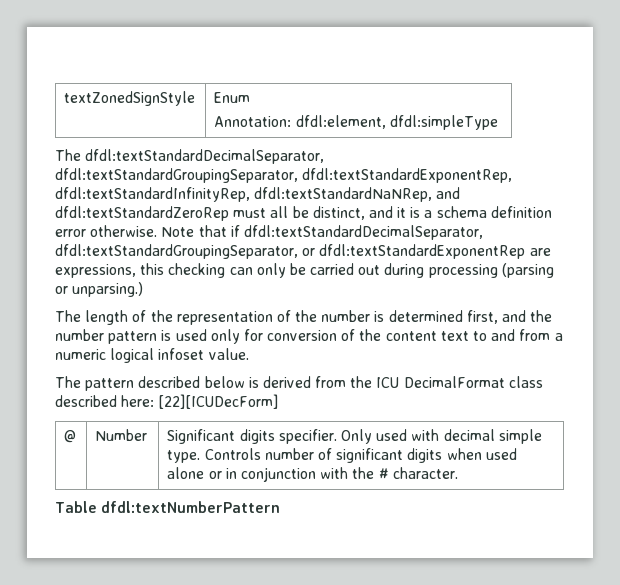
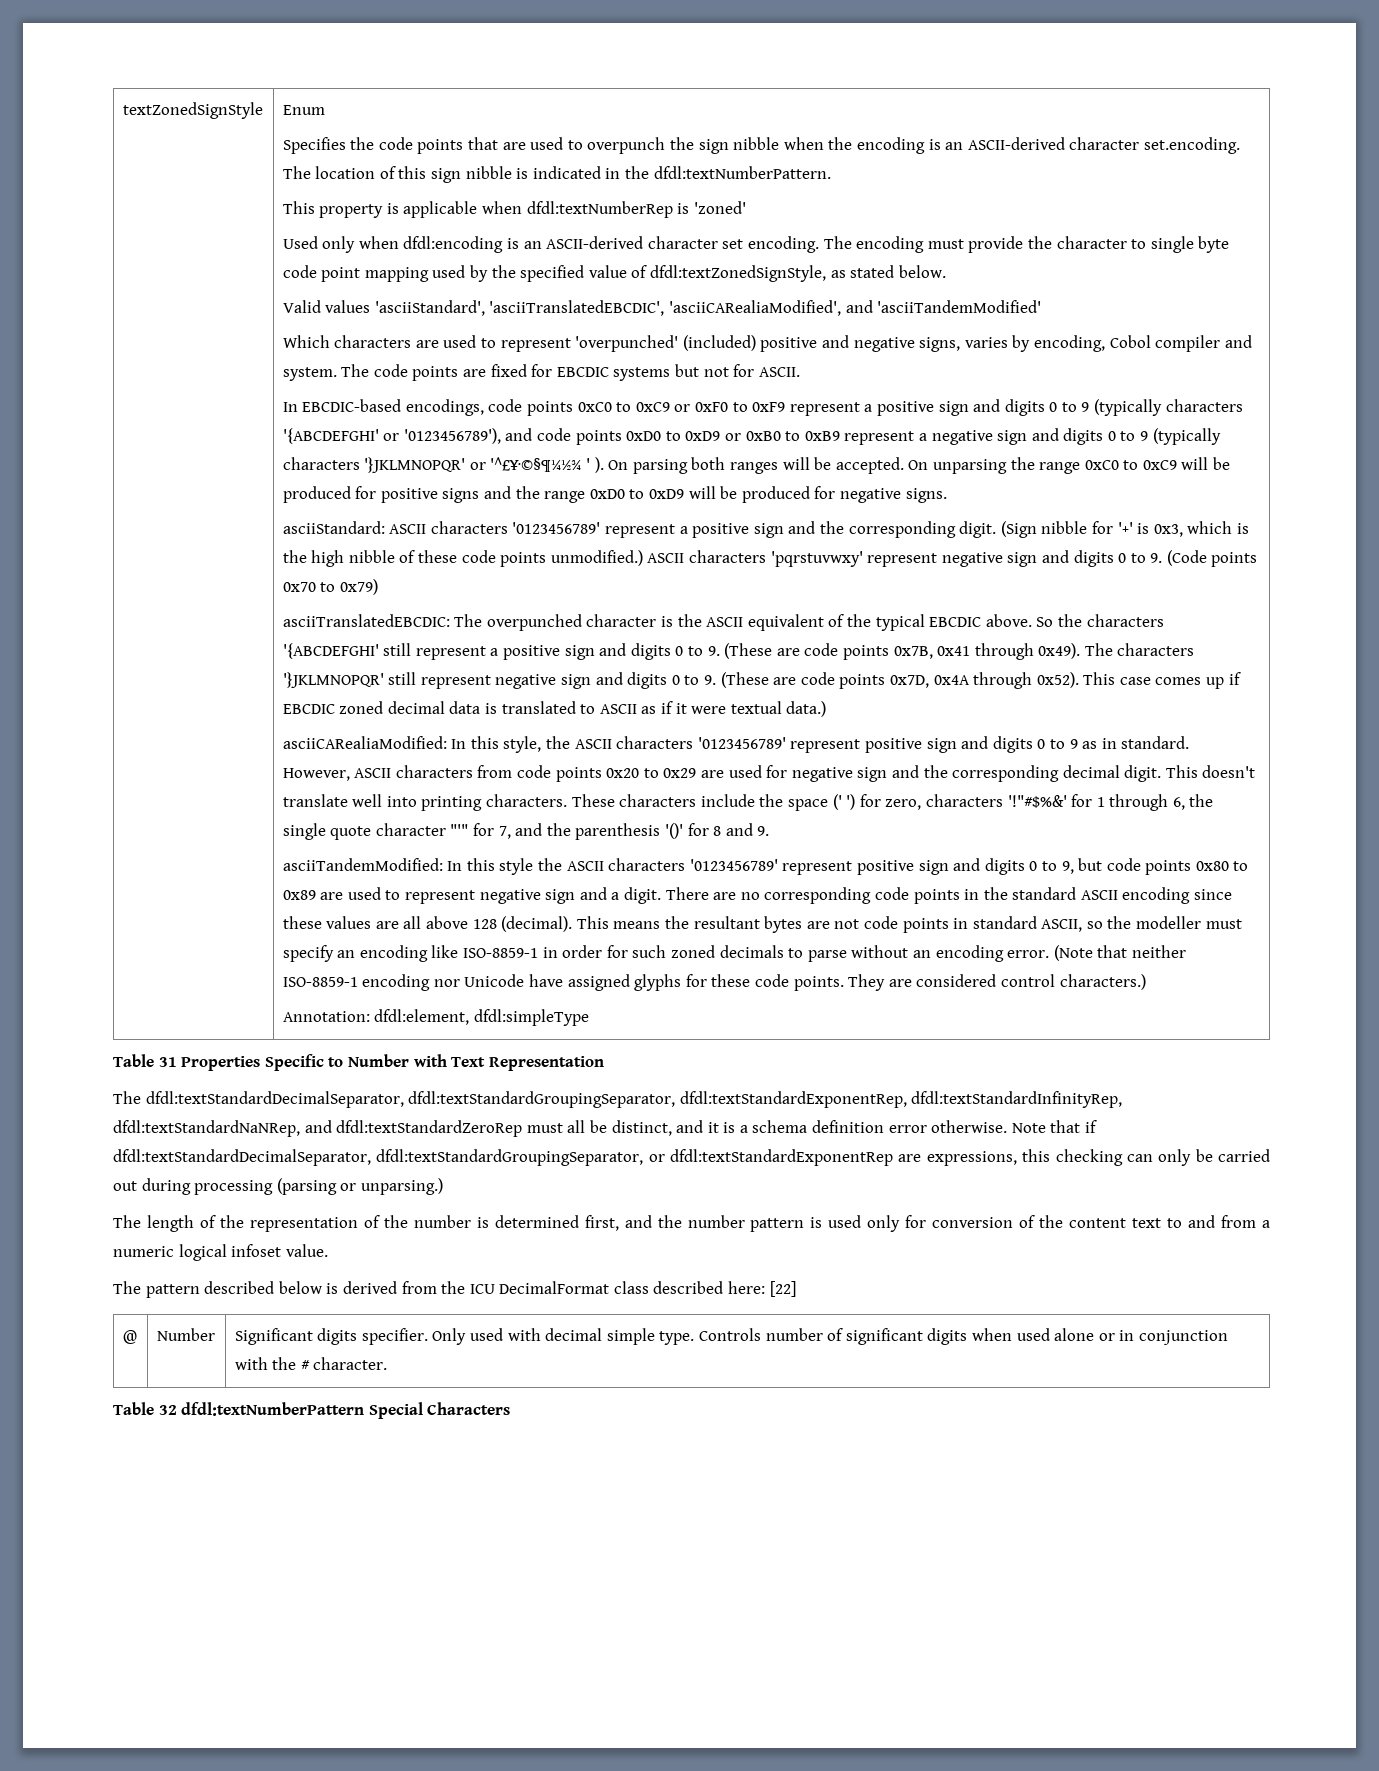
+ Specifies the code points that are used to overpunch the sign nibble when the encoding is an ASCII-derived character set.encoding. The location of this sign nibble is indicated in the dfdl:textNumberPattern.
+ This property is applicable when dfdl:textNumberRep is 'zoned'
+ Used only when dfdl:encoding is an ASCII-derived character set encoding. The encoding must provide the character to single byte code point mapping used by the specified value of dfdl:textZonedSignStyle, as stated below.
+ Valid values 'asciiStandard', 'asciiTranslatedEBCDIC', 'asciiCARealiaModified', and 'asciiTandemModified'
+ Which characters are used to represent 'overpunched' (included) positive and negative signs, varies by encoding, Cobol compiler and system. The code points are fixed for EBCDIC systems but not for ASCII.
+ In EBCDIC-based encodings, code points 0xC0 to 0xC9 or 0xF0 to 0xF9 represent a positive sign and digits 0 to 9 (typically characters '{ABCDEFGHI' or '0123456789'), and code points 0xD0 to 0xD9 or 0xB0 to 0xB9 represent a negative sign and digits 0 to 9 (typically characters '}JKLMNOPQR' or '^£¥·©§¶¼½¾ ' ). On parsing both ranges will be accepted. On unparsing the range 0xC0 to 0xC9 will be produced for positive signs and the range 0xD0 to 0xD9 will be produced for negative signs.
+ asciiStandard: ASCII characters '0123456789' represent a positive sign and the corresponding digit. (Sign nibble for '+' is 0x3, which is the high nibble of these code points unmodified.) ASCII characters 'pqrstuvwxy' represent negative sign and digits 0 to 9. (Code points 0x70 to 0x79)
+ asciiTranslatedEBCDIC: The overpunched character is the ASCII equivalent of the typical EBCDIC above. So the characters '{ABCDEFGHI' still represent a positive sign and digits 0 to 9. (These are code points 0x7B, 0x41 through 0x49). The characters '}JKLMNOPQR' still represent negative sign and digits 0 to 9. (These are code points 0x7D, 0x4A through 0x52). This case comes up if EBCDIC zoned decimal data is translated to ASCII as if it were textual data.)
+ asciiCARealiaModified: In this style, the ASCII characters '0123456789' represent positive sign and digits 0 to 9 as in standard. However, ASCII characters from code points 0x20 to 0x29 are used for negative sign and the corresponding decimal digit. This doesn't translate well into printing characters. These characters include the space (' ') for zero, characters '!"#$%&' for 1 through 6, the single quote character "'" for 7, and the parenthesis '()' for 8 and 9.
+ asciiTandemModified: In this style the ASCII characters '0123456789' represent positive sign and digits 0 to 9, but code points 0x80 to 0x89 are used to represent negative sign and a digit. There are no corresponding code points in the standard ASCII encoding since these values are all above 128 (decimal). This means the resultant bytes are not code points in standard ASCII, so the modeller must specify an encoding like ISO-8859-1 in order for such zoned decimals to parse without an encoding error. (Note that neither ISO-8859-1 encoding nor Unicode have assigned glyphs for these code points. They are considered control characters.)
  Annotation: dfdl:element, dfdl:simpleType
+ Table 31 Properties Specific to Number with Text Representation
- The pattern described below is derived from the ICU DecimalFormat class described here: [22][ICUDecForm]
+ The pattern described below is derived from the ICU DecimalFormat class described here: [22]
- Table dfdl:textNumberPattern
+ Table 32 dfdl:textNumberPattern Special Characters

